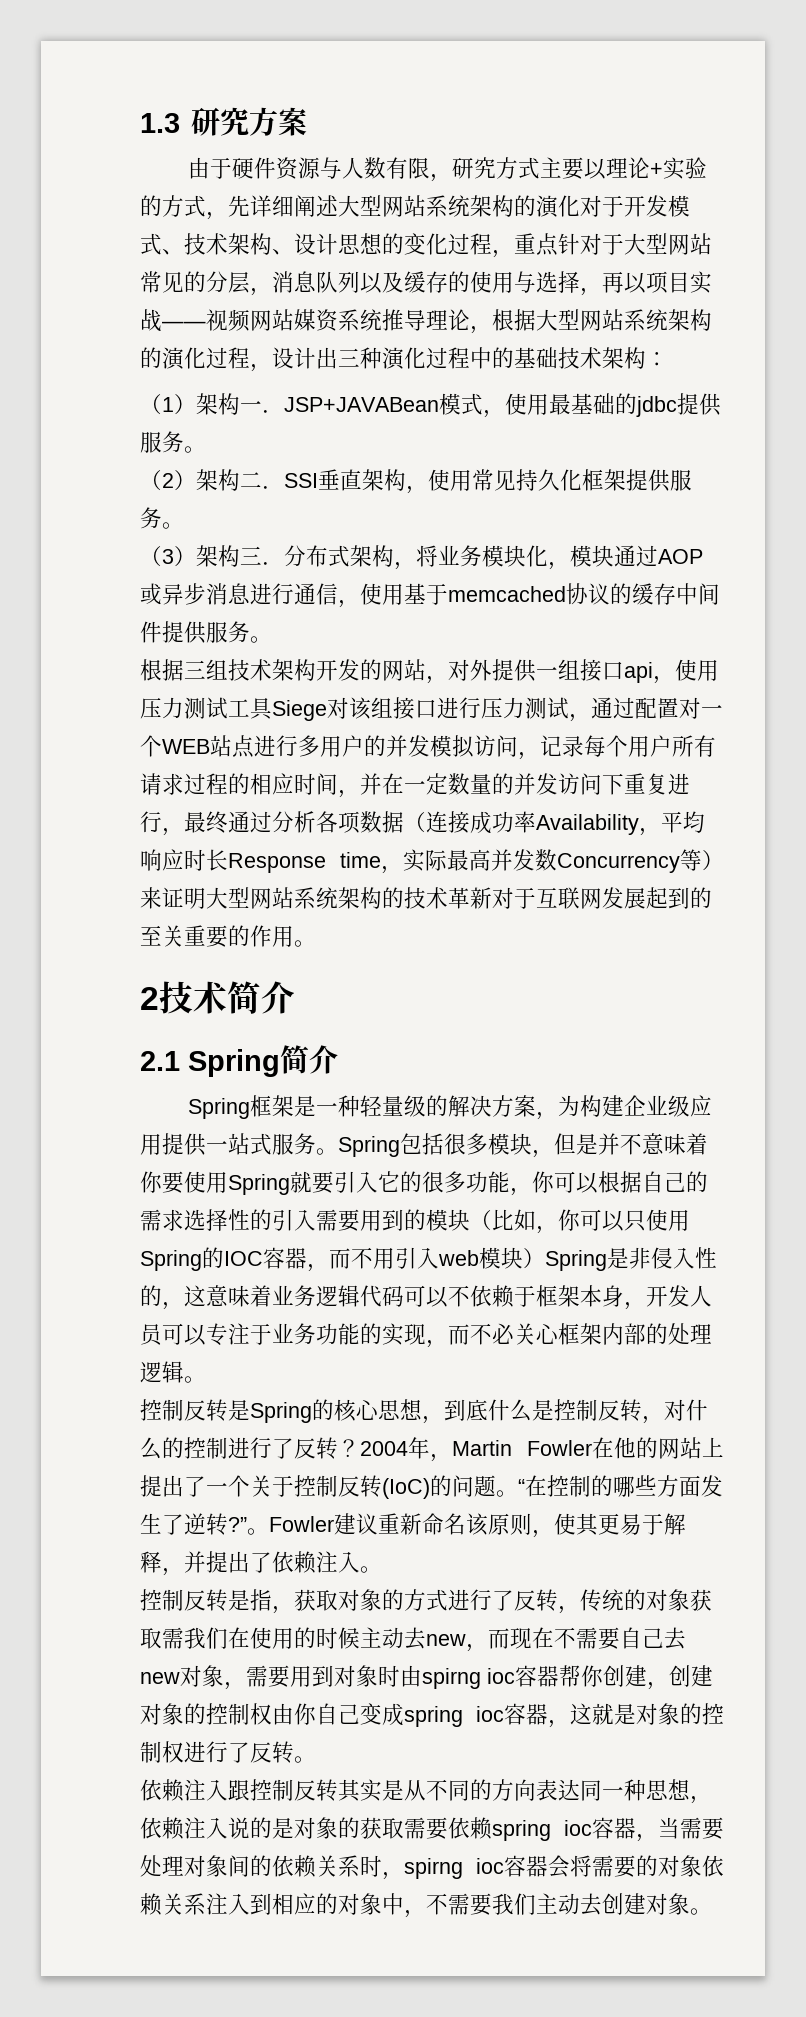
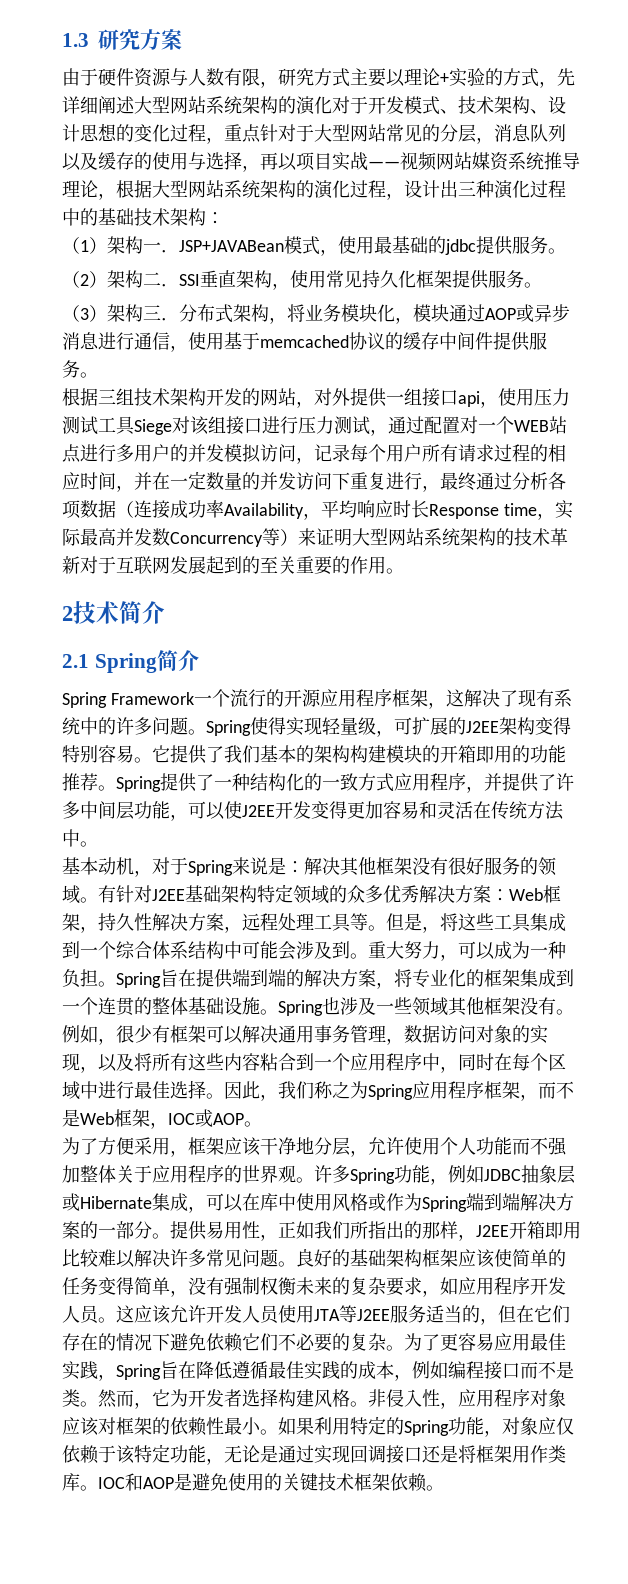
- Spring框架是一种轻量级的解决方案，为构建企业级应用提供一站式服务。Spring包括很多模块，但是并不意味着你要使用Spring就要引入它的很多功能，你可以根据自己的需求选择性的引入需要用到的模块（比如，你可以只使用Spring的IOC容器，而不用引入web模块）Spring是非侵入性的，这意味着业务逻辑代码可以不依赖于框架本身，开发人员可以专注于业务功能的实现，而不必关心框架内部的处理逻辑。
- 控制反转是Spring的核心思想，到底什么是控制反转，对什么的控制进行了反转？2004年，Martin Fowler在他的网站上提出了一个关于控制反转(IoC)的问题。“在控制的哪些方面发生了逆转?”。Fowler建议重新命名该原则，使其更易于解释，并提出了依赖注入。
- 控制反转是指，获取对象的方式进行了反转，传统的对象获取需我们在使用的时候主动去new，而现在不需要自己去new对象，需要用到对象时由spirng ioc容器帮你创建，创建对象的控制权由你自己变成spring ioc容器，这就是对象的控制权进行了反转。
- 依赖注入跟控制反转其实是从不同的方向表达同一种思想，依赖注入说的是对象的获取需要依赖spring ioc容器，当需要处理对象间的依赖关系时，spirng ioc容器会将需要的对象依赖关系注入到相应的对象中，不需要我们主动去创建对象。
+ Spring Framework一个流行的开源应用程序框架，这解决了现有系统中的许多问题。Spring使得实现轻量级，可扩展的J2EE架构变得特别容易。它提供了我们基本的架构构建模块的开箱即用的功能推荐。Spring提供了一种结构化的一致方式应用程序，并提供了许多中间层功能，可以使J2EE开发变得更加容易和灵活在传统方法中。
+ 基本动机，对于Spring来说是：解决其他框架没有很好服务的领域。有针对J2EE基础架构特定领域的众多优秀解决方案：Web框架，持久性解决方案，远程处理工具等。但是，将这些工具集成到一个综合体系结构中可能会涉及到。重大努力，可以成为一种负担。Spring旨在提供端到端的解决方案，将专业化的框架集成到一个连贯的整体基础设施。Spring也涉及一些领域其他框架没有。例如，很少有框架可以解决通用事务管理，数据访问对象的实现，以及将所有这些内容粘合到一个应用程序中，同时在每个区域中进行最佳选择。因此，我们称之为Spring应用程序框架，而不是Web框架，IOC或AOP。
+ 为了方便采用，框架应该干净地分层，允许使用个人功能而不强加整体关于应用程序的世界观。许多Spring功能，例如JDBC抽象层或Hibernate集成，可以在库中使用风格或作为Spring端到端解决方案的一部分。提供易用性，正如我们所指出的那样，J2EE开箱即用比较难以解决许多常见问题。良好的基础架构框架应该使简单的任务变得简单，没有强制权衡未来的复杂要求，如应用程序开发人员。这应该允许开发人员使用JTA等J2EE服务适当的，但在它们存在的情况下避免依赖它们不必要的复杂。为了更容易应用最佳实践，Spring旨在降低遵循最佳实践的成本，例如编程接口而不是类。然而，它为开发者选择构建风格。非侵入性，应用程序对象应该对框架的依赖性最小。如果利用特定的Spring功能，对象应仅依赖于该特定功能，无论是通过实现回调接口还是将框架用作类库。IOC和AOP是避免使用的关键技术框架依赖。

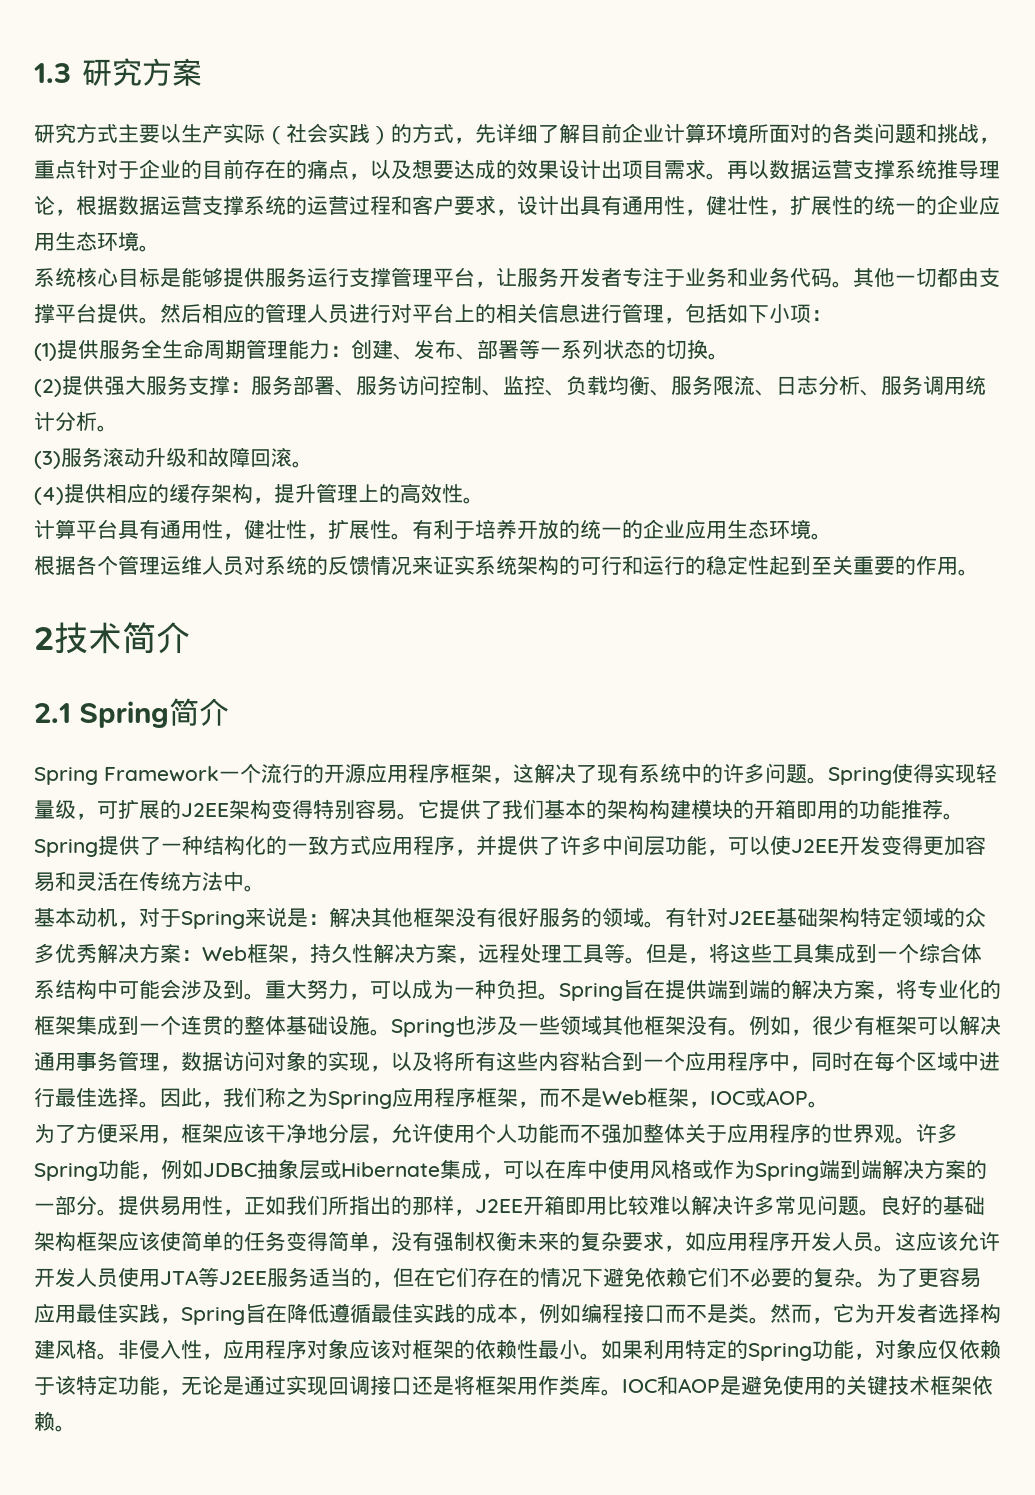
- 由于硬件资源与人数有限，研究方式主要以理论+实验的方式，先详细阐述大型网站系统架构的演化对于开发模式、技术架构、设计思想的变化过程，重点针对于大型网站常见的分层，消息队列以及缓存的使用与选择，再以项目实战——视频网站媒资系统推导理论，根据大型网站系统架构的演化过程，设计出三种演化过程中的基础技术架构：
- （1）架构一．JSP+JAVABean模式，使用最基础的jdbc提供服务。
- （2）架构二．SSI垂直架构，使用常见持久化框架提供服务。
- （3）架构三．分布式架构，将业务模块化，模块通过AOP或异步消息进行通信，使用基于memcached协议的缓存中间件提供服务。
- 根据三组技术架构开发的网站，对外提供一组接口api，使用压力测试工具Siege对该组接口进行压力测试，通过配置对一个WEB站点进行多用户的并发模拟访问，记录每个用户所有请求过程的相应时间，并在一定数量的并发访问下重复进行，最终通过分析各项数据（连接成功率Availability，平均响应时长Response time，实际最高并发数Concurrency等）来证明大型网站系统架构的技术革新对于互联网发展起到的至关重要的作用。
+ 研究方式主要以生产实际（社会实践）的方式，先详细了解目前企业计算环境所面对的各类问题和挑战，重点针对于企业的目前存在的痛点，以及想要达成的效果设计出项目需求。再以数据运营支撑系统推导理论，根据数据运营支撑系统的运营过程和客户要求，设计出具有通用性，健壮性，扩展性的统一的企业应用生态环境。
+ 系统核心目标是能够提供服务运行支撑管理平台，让服务开发者专注于业务和业务代码。其他一切都由支撑平台提供。然后相应的管理人员进行对平台上的相关信息进行管理，包括如下小项：
+ (1)提供服务全生命周期管理能力：创建、发布、部署等一系列状态的切换。
+ (2)提供强大服务支撑：服务部署、服务访问控制、监控、负载均衡、服务限流、日志分析、服务调用统计分析。
+ (3)服务滚动升级和故障回滚。
+ (4)提供相应的缓存架构，提升管理上的高效性。
+ 计算平台具有通用性，健壮性，扩展性。有利于培养开放的统一的企业应用生态环境。
+ 根据各个管理运维人员对系统的反馈情况来证实系统架构的可行和运行的稳定性起到至关重要的作用。

